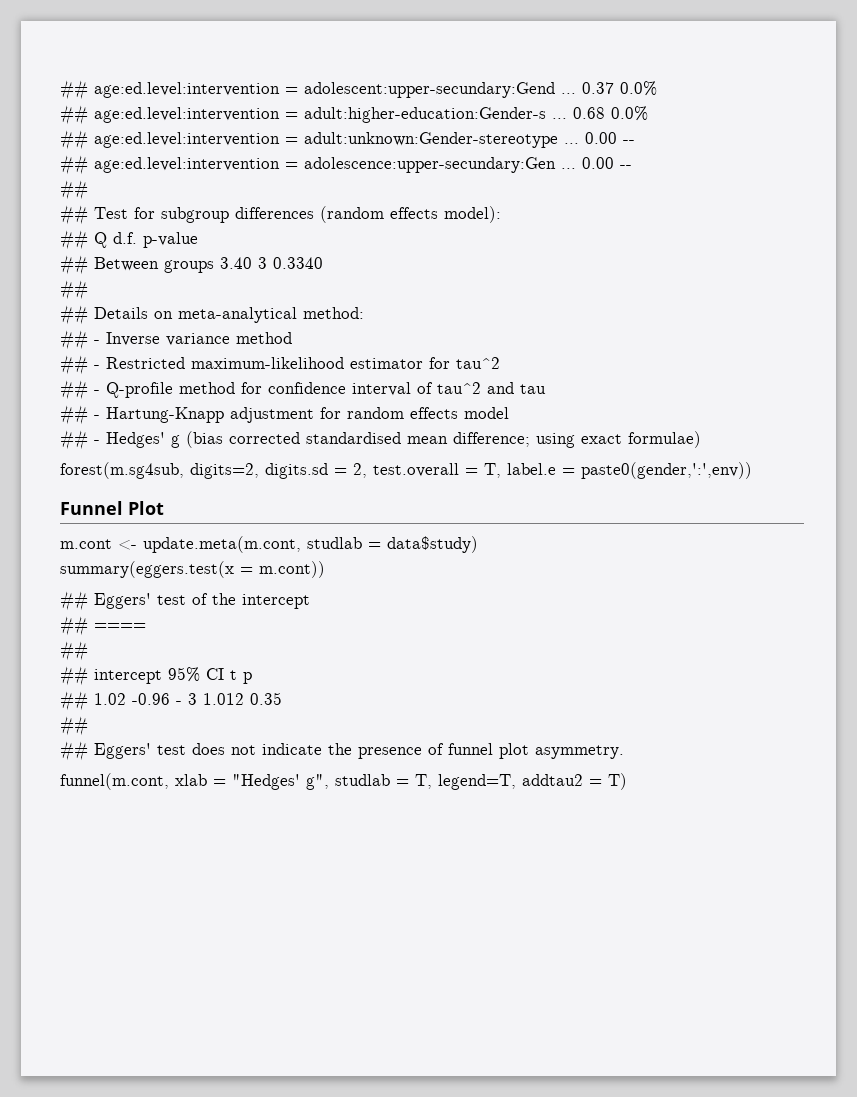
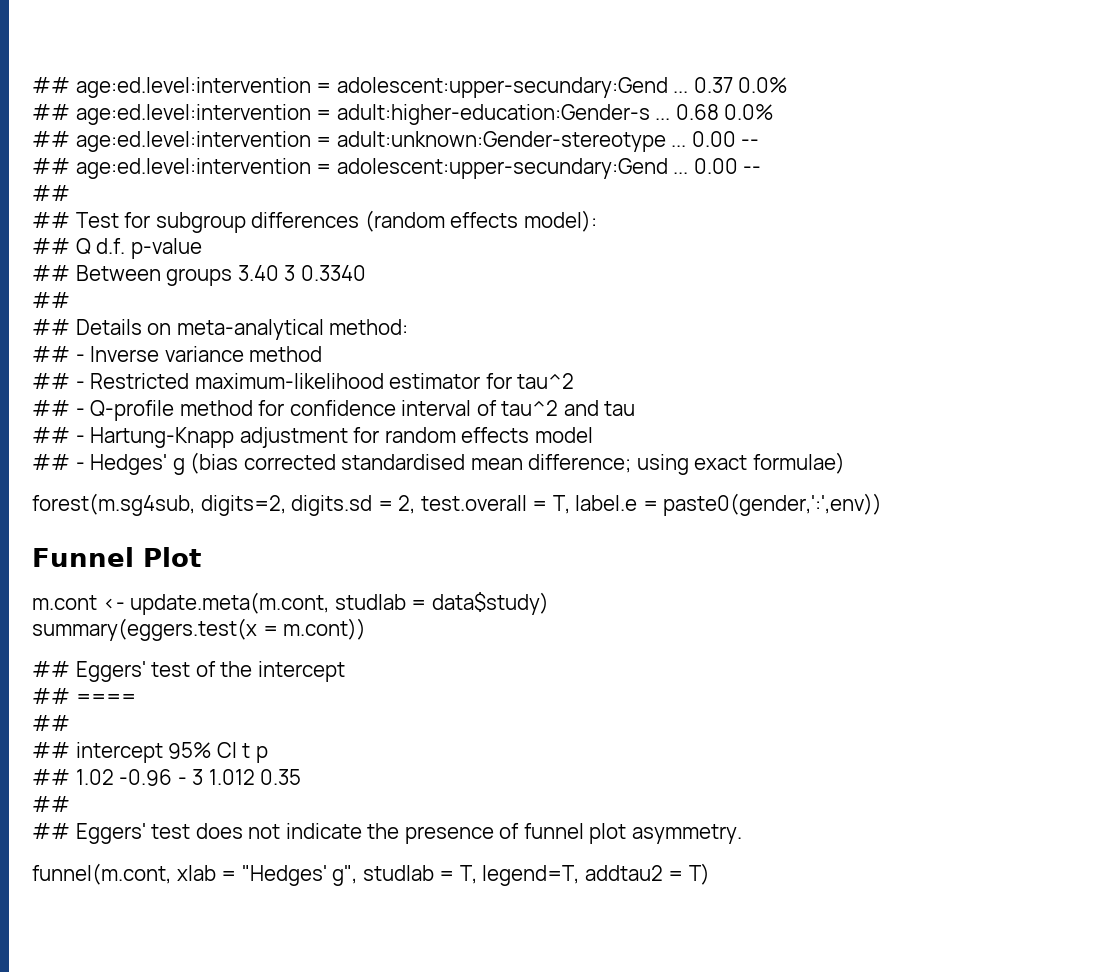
  ## age:ed.level:intervention = adult:unknown:Gender-stereotype ... 0.00 --
- ## age:ed.level:intervention = adolescence:upper-secundary:Gen ...
+ ## age:ed.level:intervention = adolescent:upper-secundary:Gend ...

